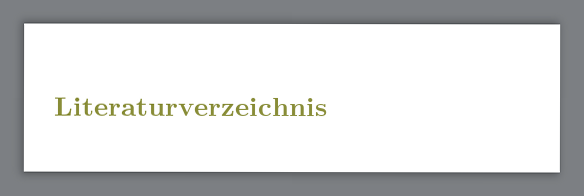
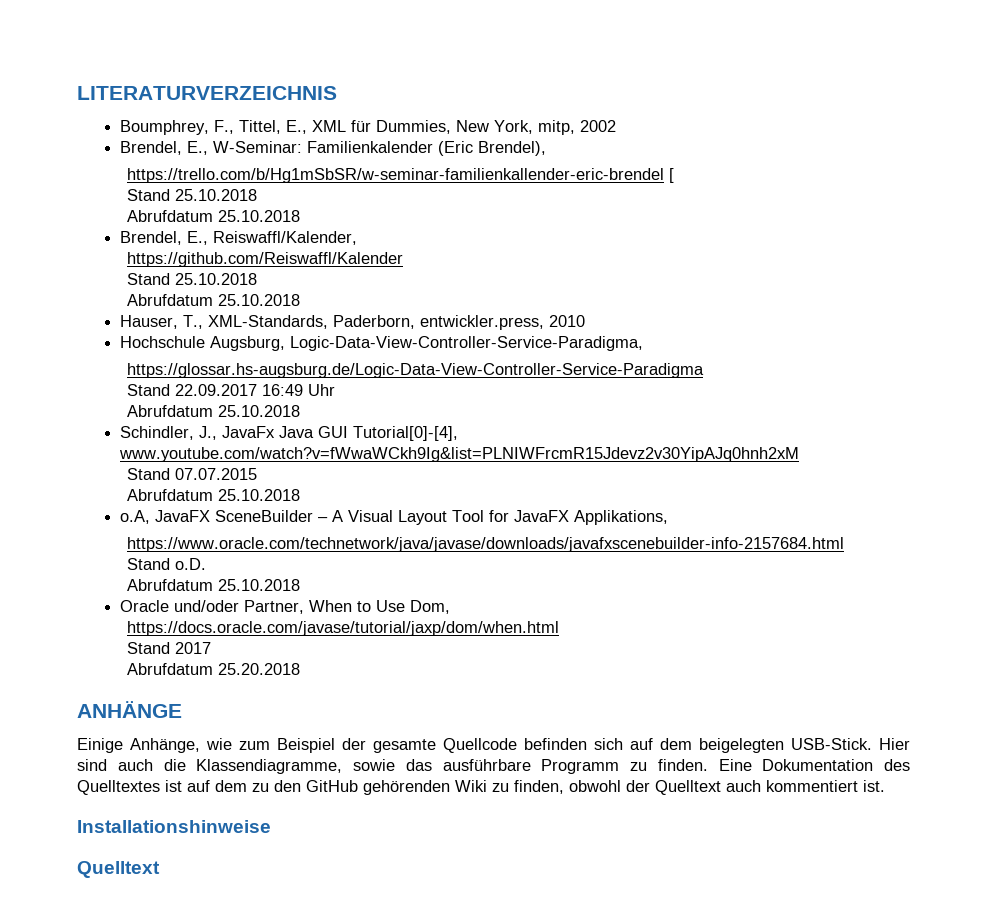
- Literaturverzeichnis
+ LITERATURVERZEICHNIS
+ Boumphrey, F., Tittel, E., XML für Dummies, New York, mitp, 2002
+ Brendel, E., W-Seminar: Familienkalender (Eric Brendel),
+ https://trello.com/b/Hg1mSbSR/w-seminar-familienkallender-eric-brendel [
+ Stand 25.10.2018
+ Abrufdatum 25.10.2018
+ Brendel, E., Reiswaffl/Kalender,
+ https://github.com/Reiswaffl/Kalender
+ Stand 25.10.2018
+ Abrufdatum 25.10.2018
+ Hauser, T., XML-Standards, Paderborn, entwickler.press, 2010
+ Hochschule Augsburg, Logic-Data-View-Controller-Service-Paradigma,
+ https://glossar.hs-augsburg.de/Logic-Data-View-Controller-Service-Paradigma
+ Stand 22.09.2017 16:49 Uhr
+ Abrufdatum 25.10.2018
+ Schindler, J., JavaFx Java GUI Tutorial[0]-[4], www.youtube.com/watch?v=fWwaWCkh9Ig&list=PLNIWFrcmR15Jdevz2v30YipAJq0hnh2xM
+ Stand 07.07.2015
+ Abrufdatum 25.10.2018
+ o.A, JavaFX SceneBuilder – A Visual Layout Tool for JavaFX Applikations,
+ https://www.oracle.com/technetwork/java/javase/downloads/javafxscenebuilder-info-2157684.html
+ Stand o.D.
+ Abrufdatum 25.10.2018
+ Oracle und/oder Partner, When to Use Dom,
+ https://docs.oracle.com/javase/tutorial/jaxp/dom/when.html
+ Stand 2017
+ Abrufdatum 25.20.2018
+ ANHÄNGE
+ Einige Anhänge, wie zum Beispiel der gesamte Quellcode befinden sich auf dem beigelegten USB-Stick. Hier sind auch die Klassendiagramme, sowie das ausführbare Programm zu finden. Eine Dokumentation des Quelltextes ist auf dem zu den GitHub gehörenden Wiki zu finden, obwohl der Quelltext auch kommentiert ist.
+ Installationshinweise
+ Quelltext

